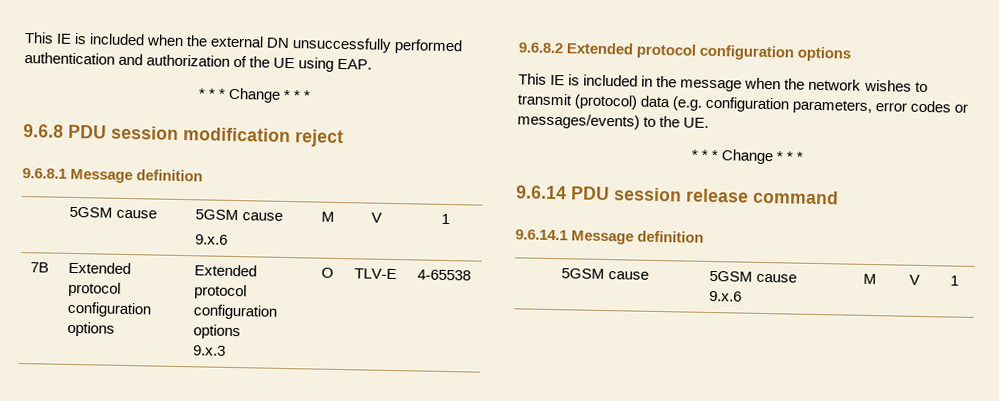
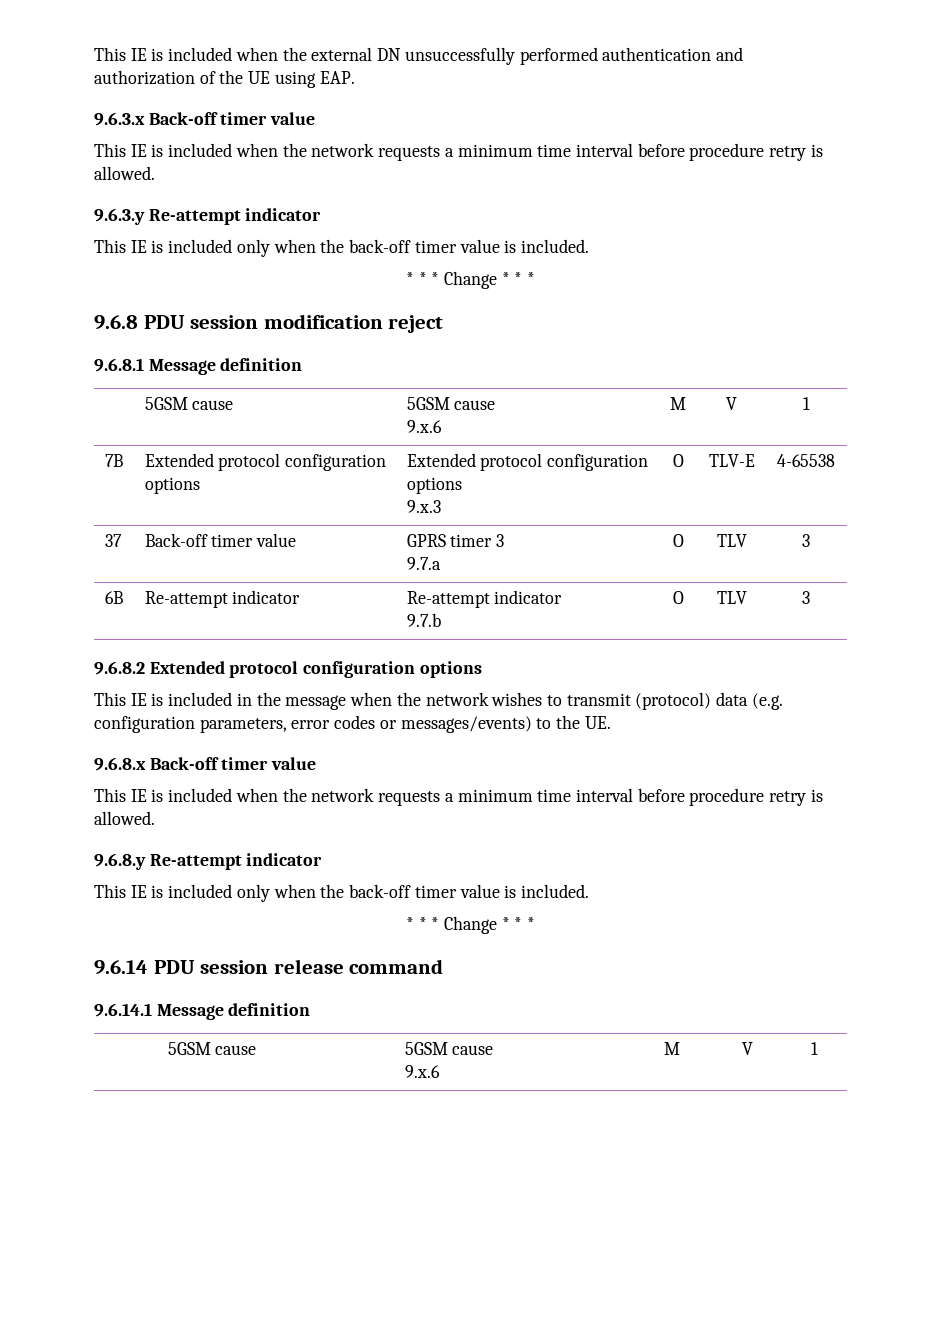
+ 9.6.3.x Back-off timer value
+ This IE is included when the network requests a minimum time interval before procedure retry is allowed.
+ 9.6.3.y Re-attempt indicator
+ This IE is included only when the back-off timer value is included.
+ 37 | Back-off timer value | GPRS timer 3
+ 9.7.a | O | TLV | 3
+ 6B | Re-attempt indicator | Re-attempt indicator
+ 9.7.b | O | TLV | 3
+ 9.6.8.x Back-off timer value
+ This IE is included when the network requests a minimum time interval before procedure retry is allowed.
+ 9.6.8.y Re-attempt indicator
+ This IE is included only when the back-off timer value is included.

